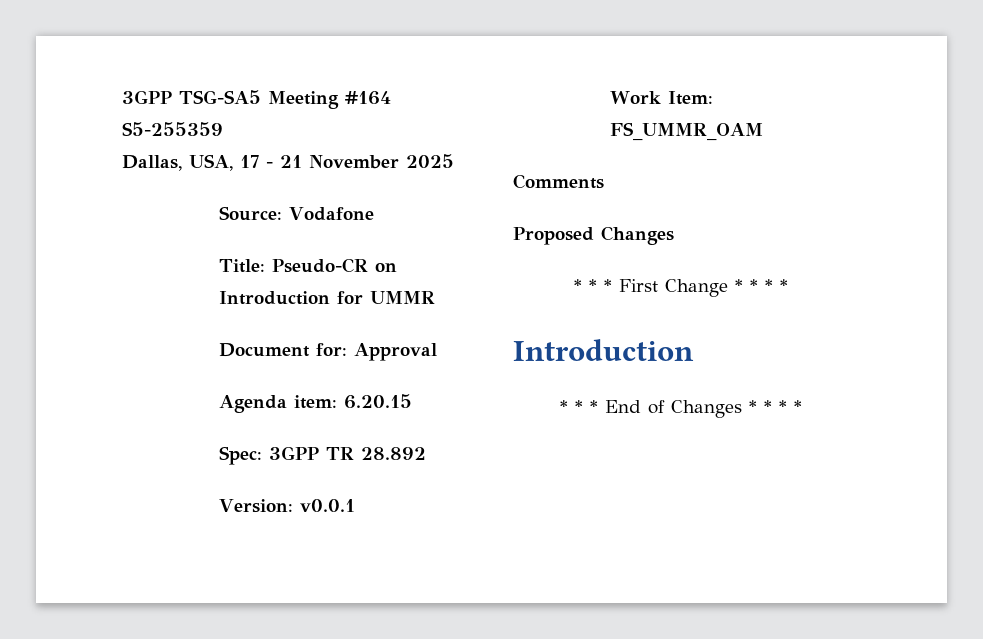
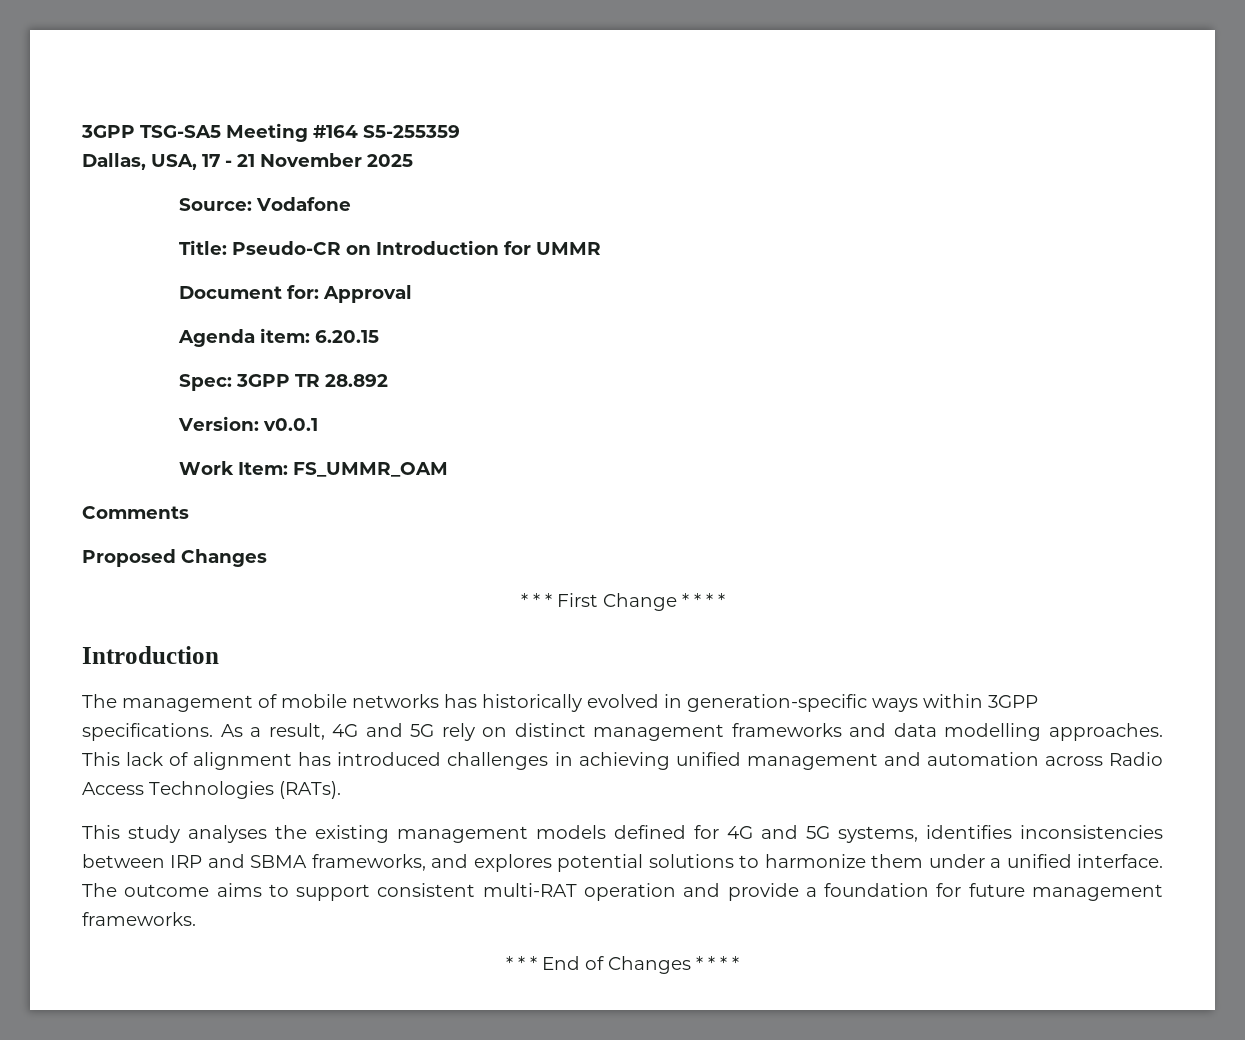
+ The management of mobile networks has historically evolved in generation-specific ways within 3GPP specifications. As a result, 4G and 5G rely on distinct management frameworks and data modelling approaches. This lack of alignment has introduced challenges in achieving unified management and automation across Radio Access Technologies (RATs).
+ This study analyses the existing management models defined for 4G and 5G systems, identifies inconsistencies between IRP and SBMA frameworks, and explores potential solutions to harmonize them under a unified interface. The outcome aims to support consistent multi-RAT operation and provide a foundation for future management frameworks.

